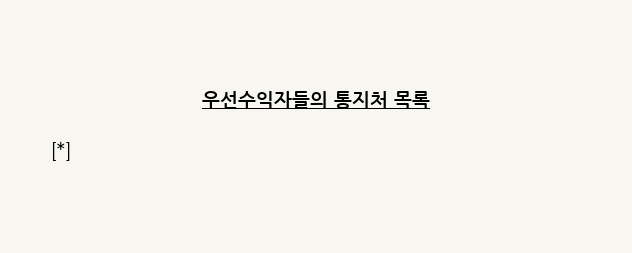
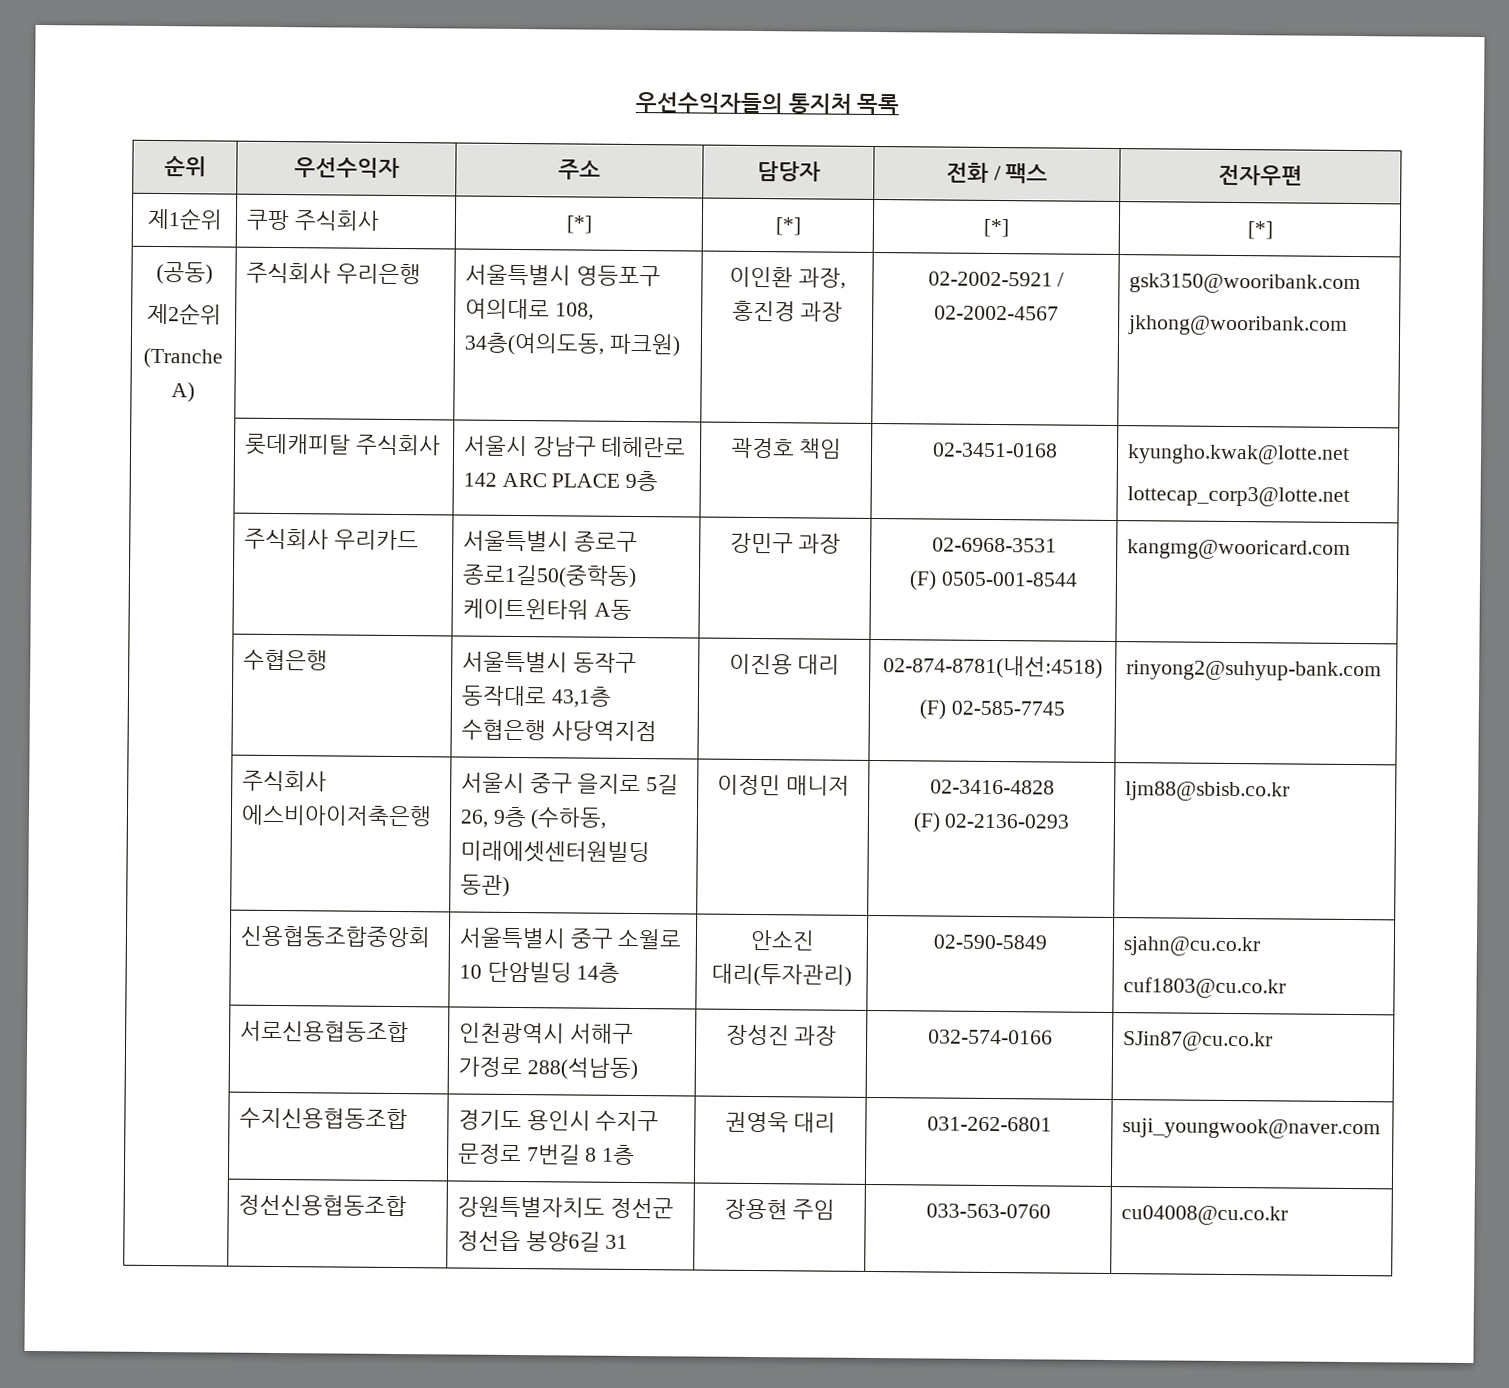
- [*]
+ 순위 | 우선수익자 | 주소 | 담당자 | 전화 / 팩스 | 전자우편
+ 제1순위 | 쿠팡 주식회사 | [*] | [*] | [*] | [*]
+ (공동)
+ 제2순위
+ (Tranche A) | 주식회사 우리은행 | 서울특별시 영등포구 여의대로 108, 34층(여의도동, 파크원) | 이인환 과장, 홍진경 과장 | 02-2002-5921 / 02-2002-4567 | gsk3150@wooribank.com
+ jkhong@wooribank.com
+ | 롯데캐피탈 주식회사 | 서울시 강남구 테헤란로 142 ARC PLACE 9층 | 곽경호 책임 | 02-3451-0168 | kyungho.kwak@lotte.net
+ lottecap_corp3@lotte.net
+ | 주식회사 우리카드 | 서울특별시 종로구 종로1길50(중학동) 케이트윈타워 A동 | 강민구 과장 | 02-6968-3531
+ (F) 0505-001-8544 | kangmg@wooricard.com
+ | 수협은행 | 서울특별시 동작구 동작대로 43,1층 수협은행 사당역지점 | 이진용 대리 | 02-874-8781(내선:4518)
+ (F) 02-585-7745 | rinyong2@suhyup-bank.com
+ | 주식회사 에스비아이저축은행 | 서울시 중구 을지로 5길 26, 9층 (수하동, 미래에셋센터원빌딩 동관) | 이정민 매니저 | 02-3416-4828
+ (F) 02-2136-0293 | ljm88@sbisb.co.kr
+ | 신용협동조합중앙회 | 서울특별시 중구 소월로 10 단암빌딩 14층 | 안소진 대리(투자관리) | 02-590-5849 | sjahn@cu.co.kr
+ cuf1803@cu.co.kr
+ | 서로신용협동조합 | 인천광역시 서해구 가정로 288(석남동) | 장성진 과장 | 032-574-0166 | SJin87@cu.co.kr
+ | 수지신용협동조합 | 경기도 용인시 수지구 문정로 7번길 8 1층 | 권영욱 대리 | 031-262-6801 | suji_youngwook@naver.com
+ | 정선신용협동조합 | 강원특별자치도 정선군 정선읍 봉양6길 31 | 장용현 주임 | 033-563-0760 | cu04008@cu.co.kr

